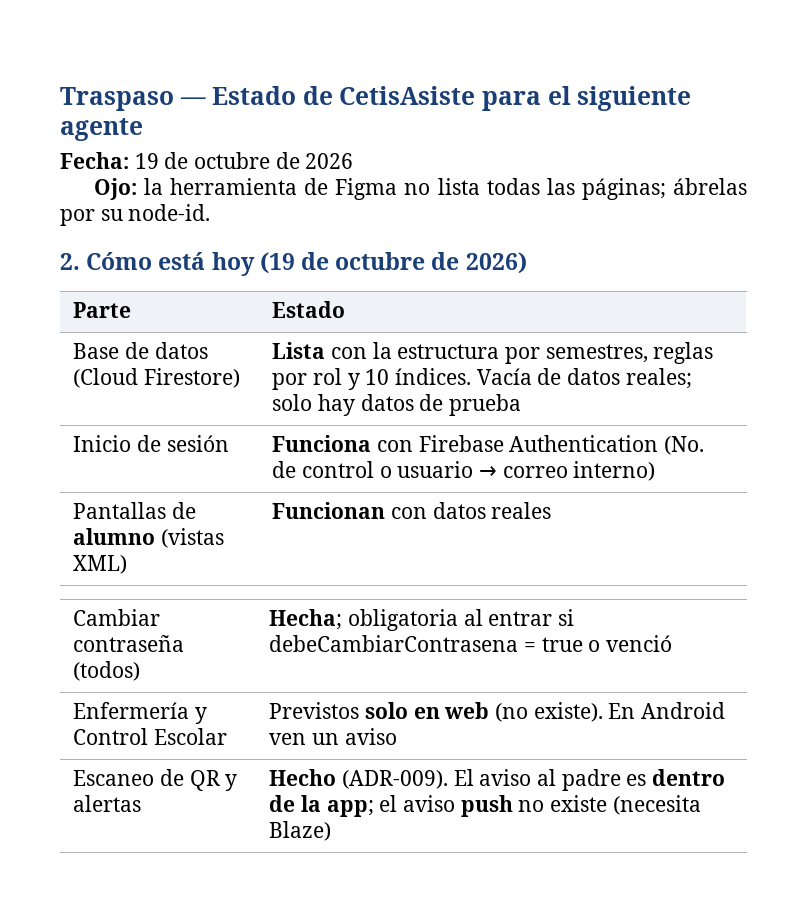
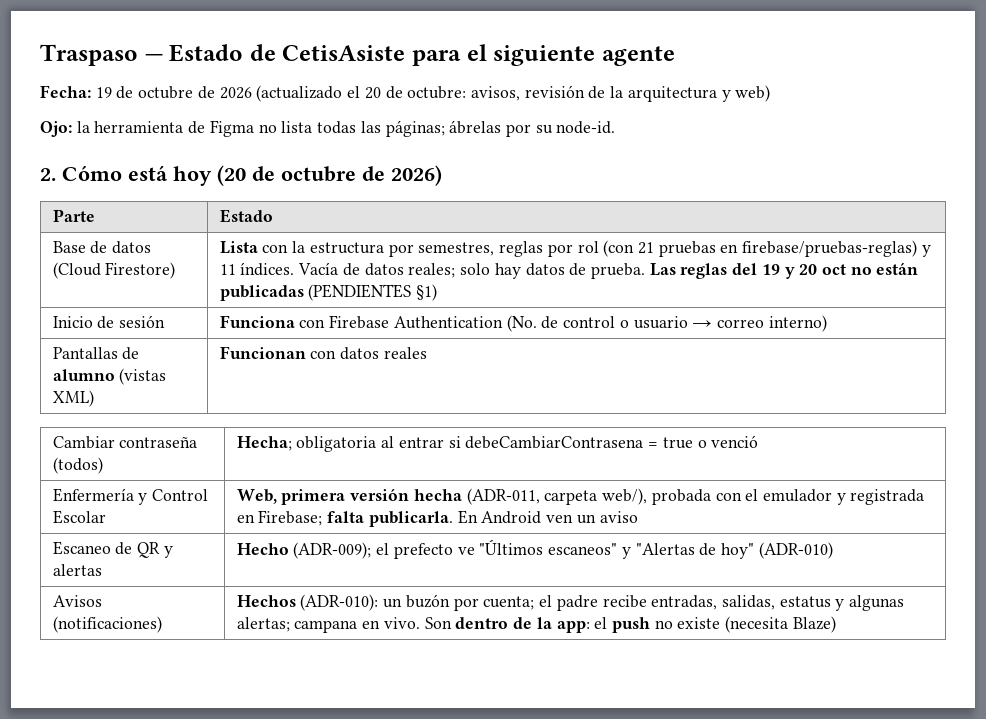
- Fecha: 19 de octubre de 2026
+ Fecha: 19 de octubre de 2026 (actualizado el 20 de octubre: avisos, revisión de la arquitectura y web)
- 2. Cómo está hoy (19 de octubre de 2026)
+ 2. Cómo está hoy (20 de octubre de 2026)
- Lista con la estructura por semestres, reglas por rol y 10 índices.
+ Lista con la estructura por semestres, reglas por rol (con 21 pruebas en firebase/pruebas-reglas) y 11 índices.
- Vacía de datos reales; solo hay datos de prueba
+ Vacía de datos reales; solo hay datos de prueba. Las reglas del 19 y 20 oct no están publicadas (PENDIENTES §1)
- Enfermería y Control Escolar | Previstos solo en web (no existe). En Android ven un aviso
+ Enfermería y Control Escolar | Web, primera versión hecha (ADR-011, carpeta web/), probada con el emulador y registrada en Firebase; falta publicarla. En Android ven un aviso
- Escaneo de QR y alertas | Hecho (ADR-009). El aviso al padre es dentro de la app; el aviso push no existe (necesita Blaze)
+ Escaneo de QR y alertas | Hecho (ADR-009); el prefecto ve "Últimos escaneos" y "Alertas de hoy" (ADR-010)
+ Avisos (notificaciones) | Hechos (ADR-010): un buzón por cuenta; el padre recibe entradas, salidas, estatus y algunas alertas; campana en vivo. Son dentro de la app: el push no existe (necesita Blaze)

